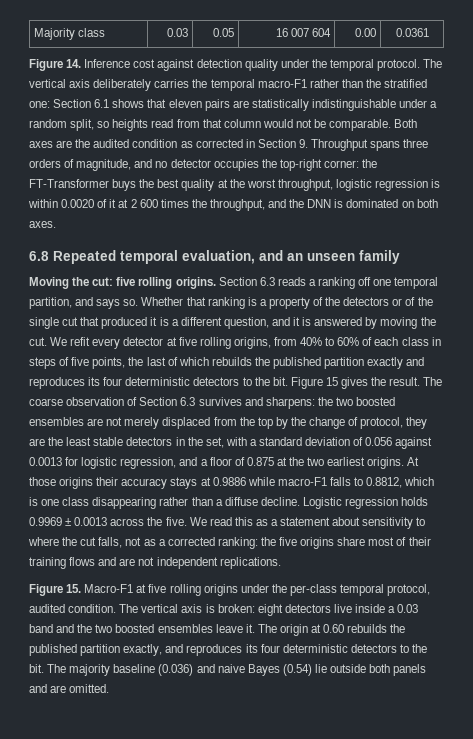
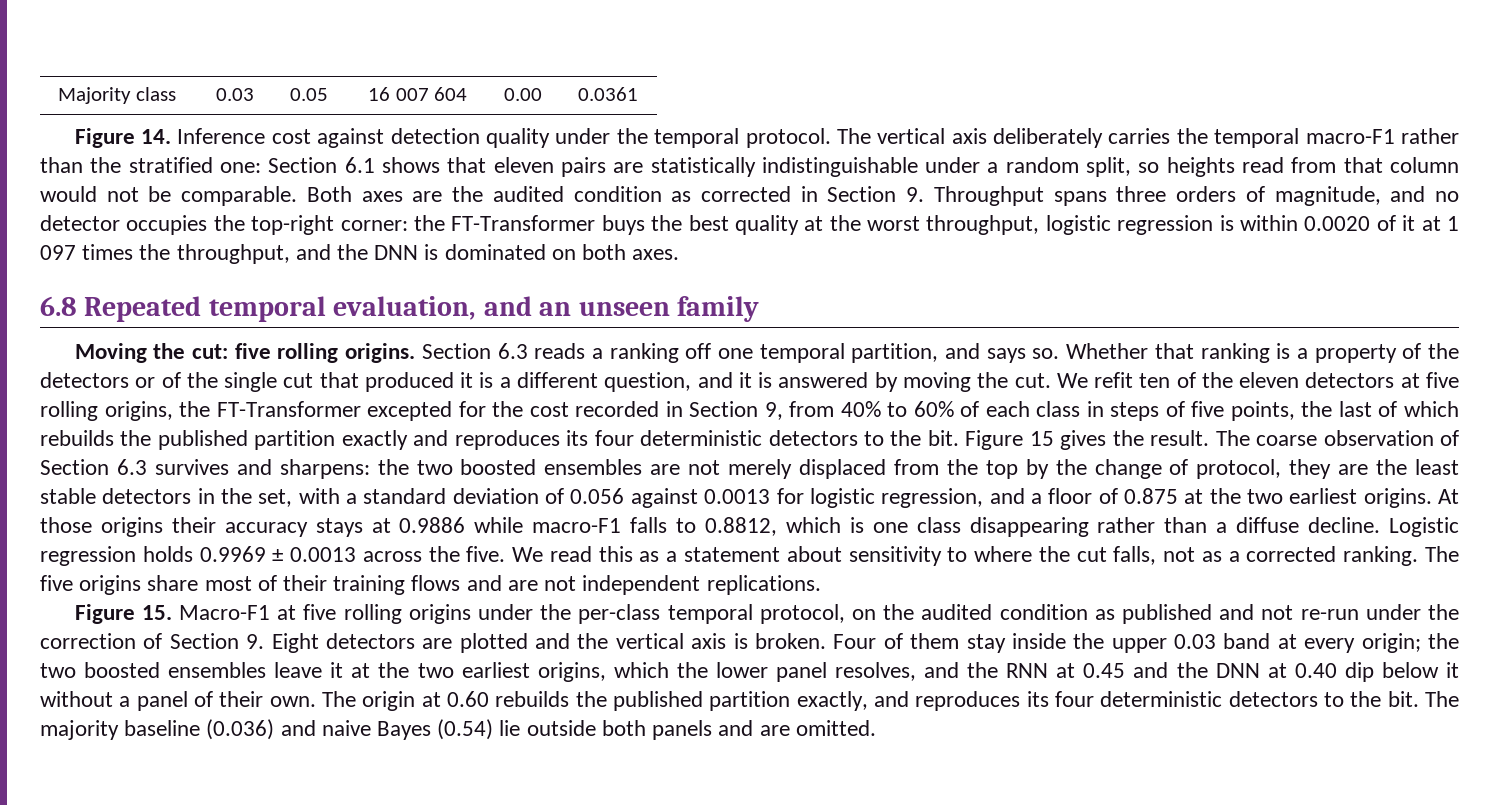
- Both axes are the audited condition as corrected in Section 9. Throughput spans three orders of magnitude, and no detector occupies the top-right corner: the FT-Transformer buys the best quality at the worst throughput, logistic regression is within 0.0020 of it at 2 600 times the throughput, and the DNN is dominated on both axes.
+ Both axes are the audited condition as corrected in Section 9. Throughput spans three orders of magnitude, and no detector occupies the top-right corner: the FT-Transformer buys the best quality at the worst throughput, logistic regression is within 0.0020 of it at 1 097 times the throughput, and the DNN is dominated on both axes.
- We refit every detector at five rolling origins, from 40% to 60% of each class in steps of five points, the last of which rebuilds the published partition exactly and reproduces its four deterministic detectors to the bit.
+ We refit ten of the eleven detectors at five rolling origins, the FT-Transformer excepted for the cost recorded in Section 9, from 40% to 60% of each class in steps of five points, the last of which rebuilds the published partition exactly and reproduces its four deterministic detectors to the bit.
- We read this as a statement about sensitivity to where the cut falls, not as a corrected ranking: the five origins share most of their training flows and are not independent replications.
+ We read this as a statement about sensitivity to where the cut falls, not as a corrected ranking. The five origins share most of their training flows and are not independent replications.
- Figure 15. Macro-F1 at five rolling origins under the per-class temporal protocol, audited condition. The vertical axis is broken: eight detectors live inside a 0.03 band and the two boosted ensembles leave it.
+ Figure 15. Macro-F1 at five rolling origins under the per-class temporal protocol, on the audited condition as published and not re-run under the correction of Section 9. Eight detectors are plotted and the vertical axis is broken. Four of them stay inside the upper 0.03 band at every origin; the two boosted ensembles leave it at the two earliest origins, which the lower panel resolves, and the RNN at 0.45 and the DNN at 0.40 dip below it without a panel of their own.

